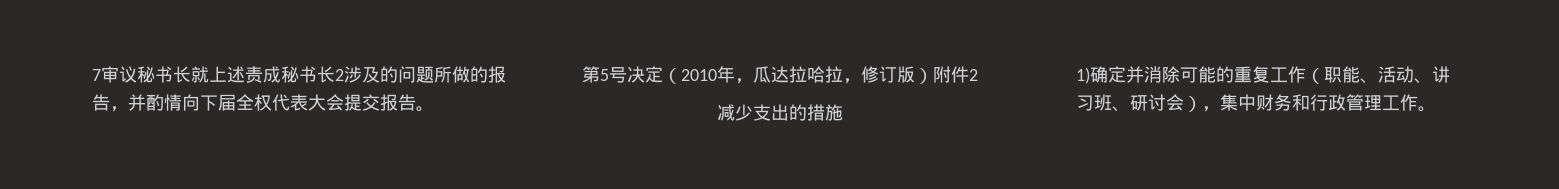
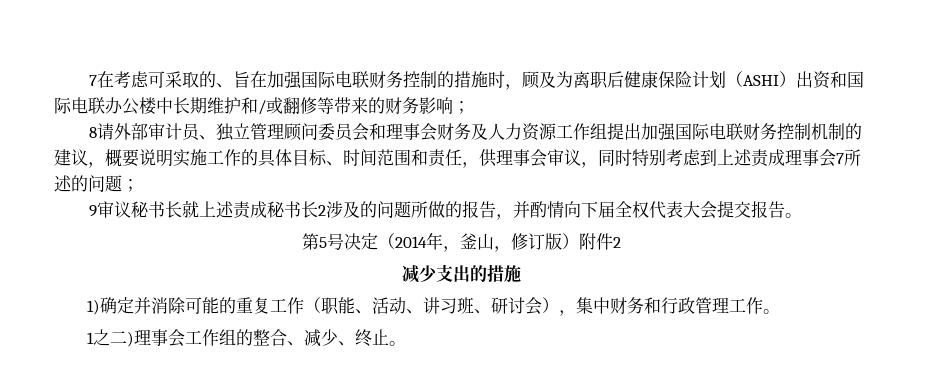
- 7审议秘书长就上述责成秘书长2涉及的问题所做的报告，并酌情向下届全权代表大会提交报告。
+ 7在考虑可采取的、旨在加强国际电联财务控制的措施时，顾及为离职后健康保险计划（ASHI）出资和国际电联办公楼中长期维护和/或翻修等带来的财务影响；
+ 8请外部审计员、独立管理顾问委员会和理事会财务及人力资源工作组提出加强国际电联财务控制机制的建议，概要说明实施工作的具体目标、时间范围和责任，供理事会审议，同时特别考虑到上述责成理事会7所述的问题；
+ 9审议秘书长就上述责成秘书长2涉及的问题所做的报告，并酌情向下届全权代表大会提交报告。
- 第5号决定（2010年，瓜达拉哈拉，修订版）附件2
+ 第5号决定（2014年，釜山，修订版）附件2
+ 1之二)理事会工作组的整合、减少、终止。

